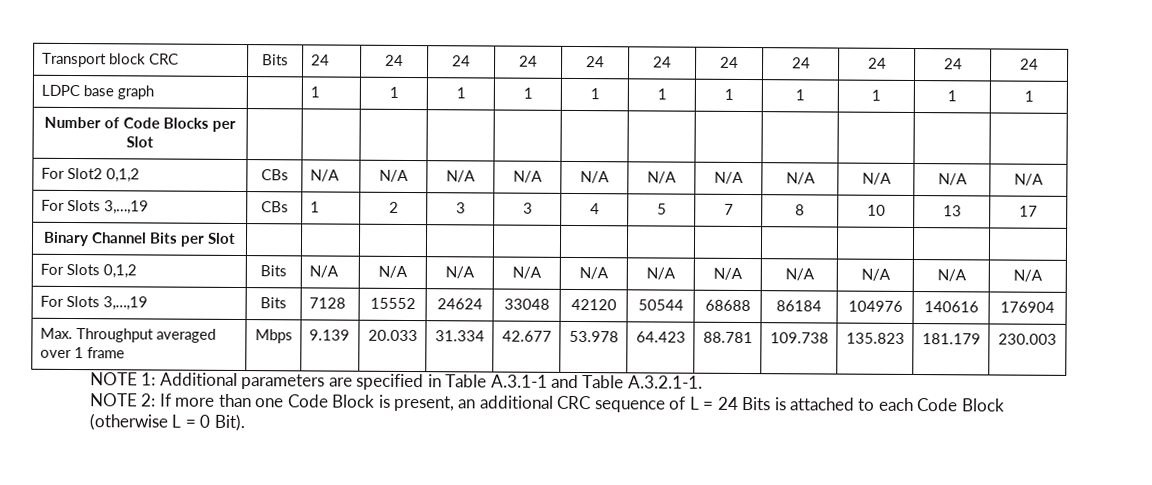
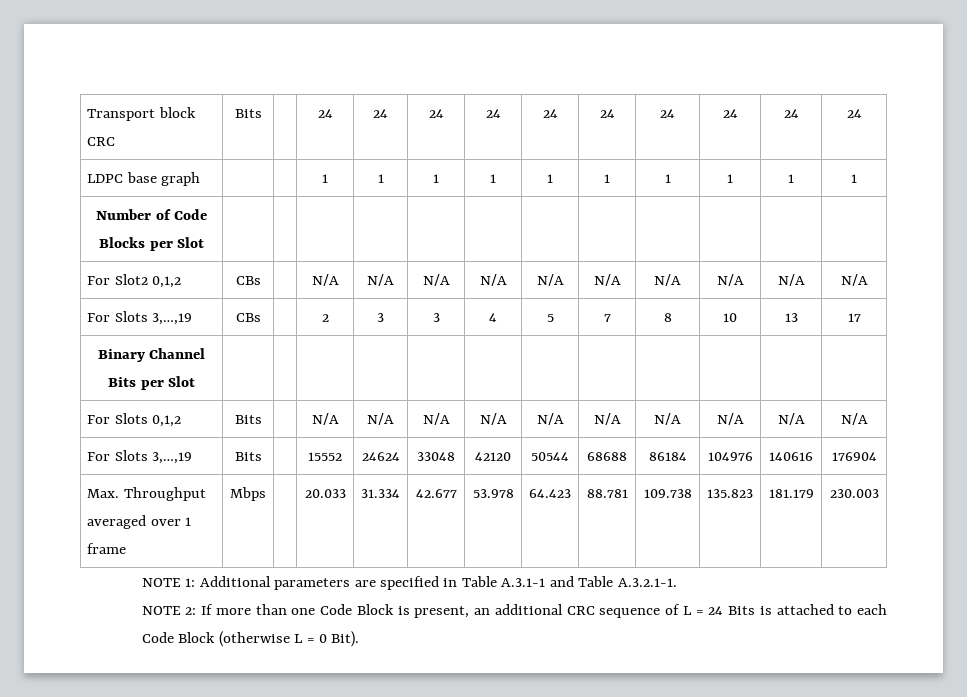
- Transport block CRC | Bits | 24 | 24 | 24 | 24 | 24 | 24 | 24 | 24 | 24 | 24 | 24
+ Transport block CRC | Bits | | 24 | 24 | 24 | 24 | 24 | 24 | 24 | 24 | 24 | 24
- LDPC base graph | | 1 | 1 | 1 | 1 | 1 | 1 | 1 | 1 | 1 | 1 | 1
+ LDPC base graph | | | 1 | 1 | 1 | 1 | 1 | 1 | 1 | 1 | 1 | 1
- For Slot2 0,1,2 | CBs | N/A | N/A | N/A | N/A | N/A | N/A | N/A | N/A | N/A | N/A | N/A
+ For Slot2 0,1,2 | CBs | | N/A | N/A | N/A | N/A | N/A | N/A | N/A | N/A | N/A | N/A
- For Slots 3,…,19 | CBs | 1 | 2 | 3 | 3 | 4 | 5 | 7 | 8 | 10 | 13 | 17
+ For Slots 3,…,19 | CBs | | 2 | 3 | 3 | 4 | 5 | 7 | 8 | 10 | 13 | 17
- For Slots 0,1,2 | Bits | N/A | N/A | N/A | N/A | N/A | N/A | N/A | N/A | N/A | N/A | N/A
+ For Slots 0,1,2 | Bits | | N/A | N/A | N/A | N/A | N/A | N/A | N/A | N/A | N/A | N/A
- For Slots 3,…,19 | Bits | 7128 | 15552 | 24624 | 33048 | 42120 | 50544 | 68688 | 86184 | 104976 | 140616 | 176904
+ For Slots 3,…,19 | Bits | | 15552 | 24624 | 33048 | 42120 | 50544 | 68688 | 86184 | 104976 | 140616 | 176904
- Max. Throughput averaged over 1 frame | Mbps | 9.139 | 20.033 | 31.334 | 42.677 | 53.978 | 64.423 | 88.781 | 109.738 | 135.823 | 181.179 | 230.003
+ Max. Throughput averaged over 1 frame | Mbps | | 20.033 | 31.334 | 42.677 | 53.978 | 64.423 | 88.781 | 109.738 | 135.823 | 181.179 | 230.003

